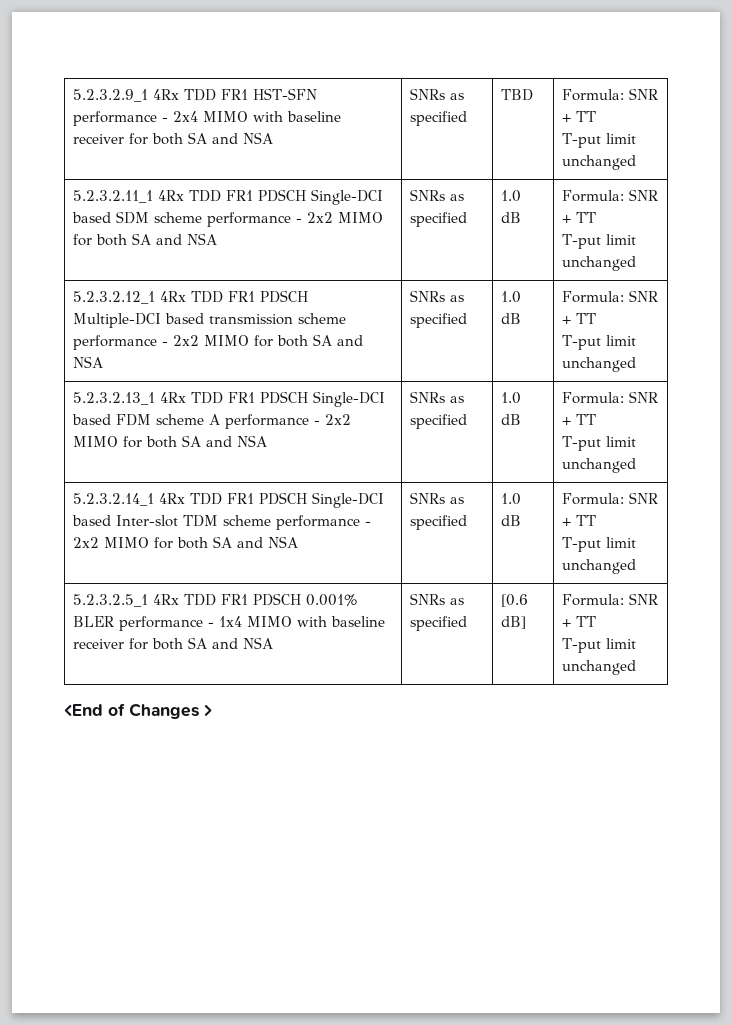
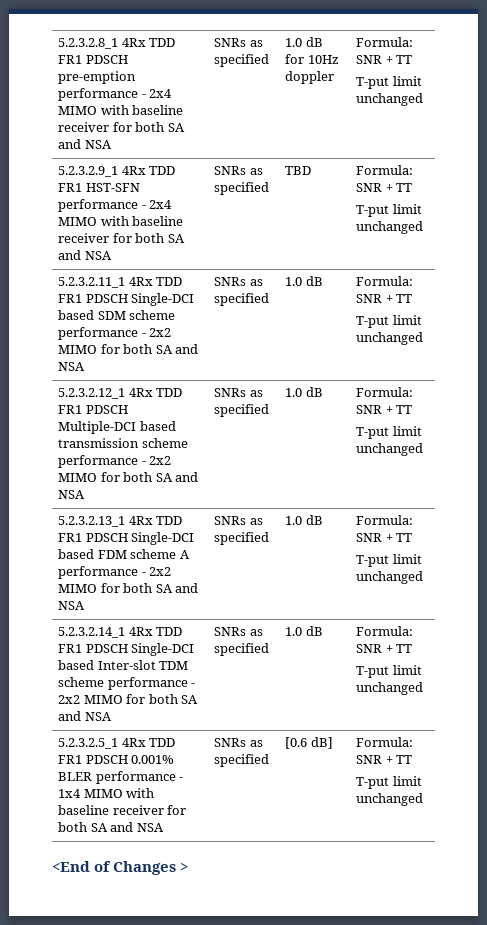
+ 5.2.3.2.8_1 4Rx TDD FR1 PDSCH pre-emption performance - 2x4 MIMO with baseline receiver for both SA and NSA | SNRs as specified | 1.0 dB for 10Hz doppler | Formula: SNR + TT
+ T-put limit unchanged

